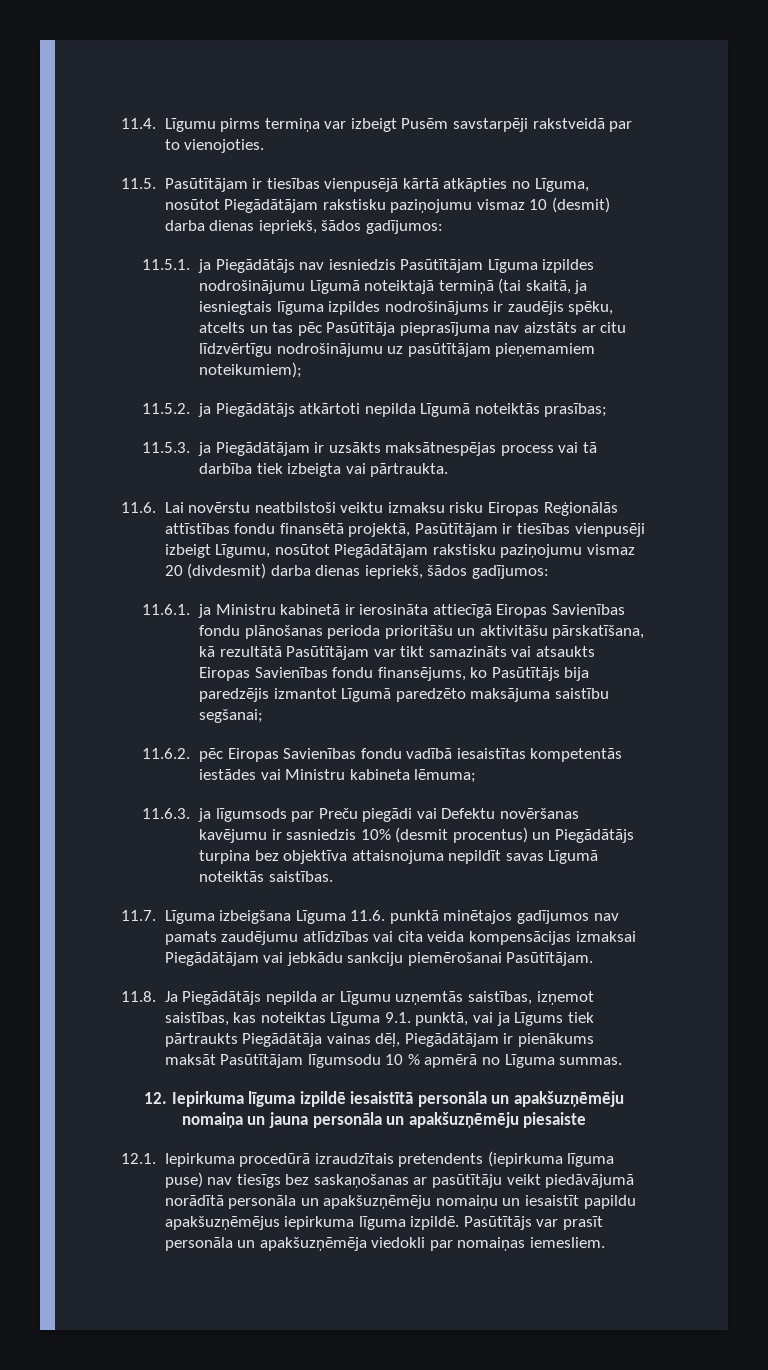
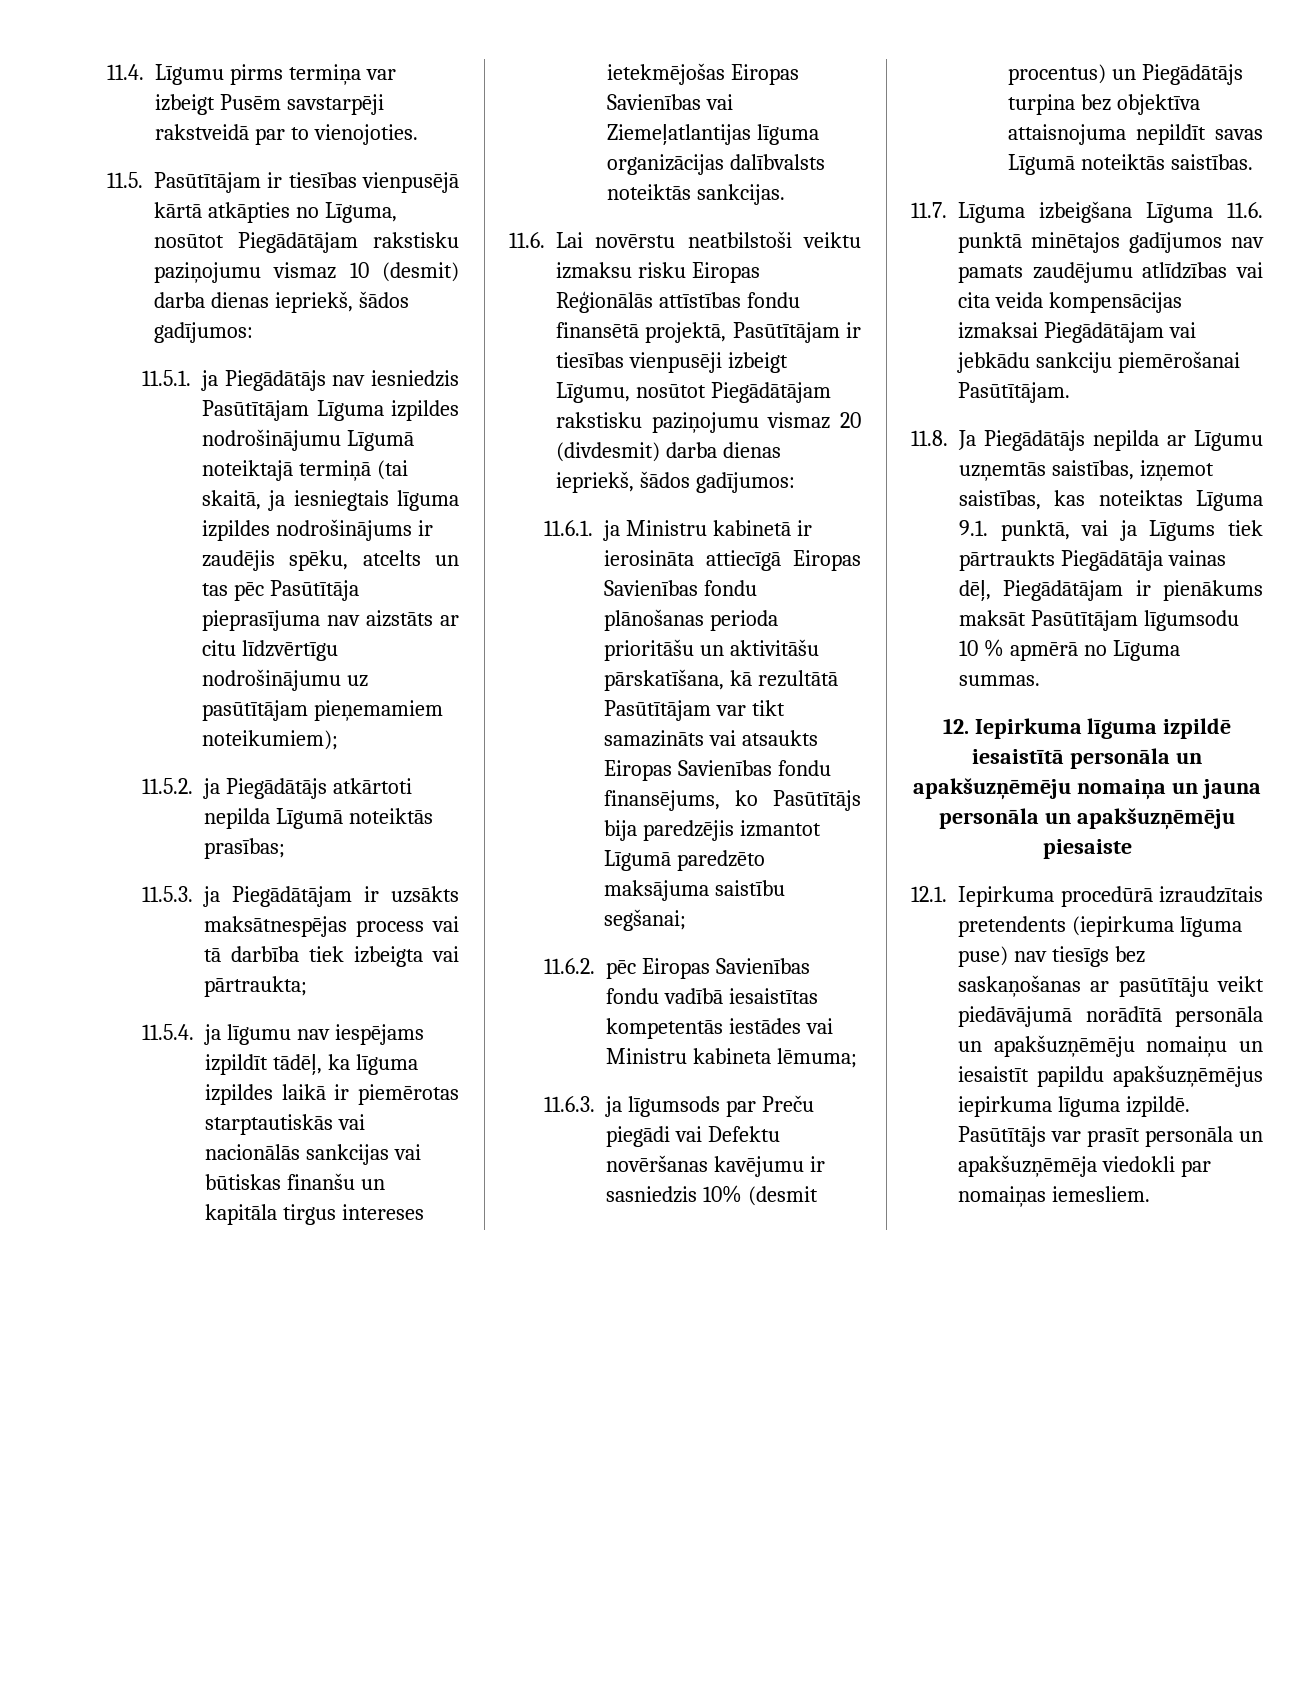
- 11.5.3. ja Piegādātājam ir uzsākts maksātnespējas process vai tā darbība tiek izbeigta vai pārtraukta.
+ 11.5.3. ja Piegādātājam ir uzsākts maksātnespējas process vai tā darbība tiek izbeigta vai pārtraukta;
+ 11.5.4. ja līgumu nav iespējams izpildīt tādēļ, ka līguma izpildes laikā ir piemērotas starptautiskās vai nacionālās sankcijas vai būtiskas finanšu un kapitāla tirgus intereses ietekmējošas Eiropas Savienības vai Ziemeļatlantijas līguma organizācijas dalībvalsts noteiktās sankcijas.

